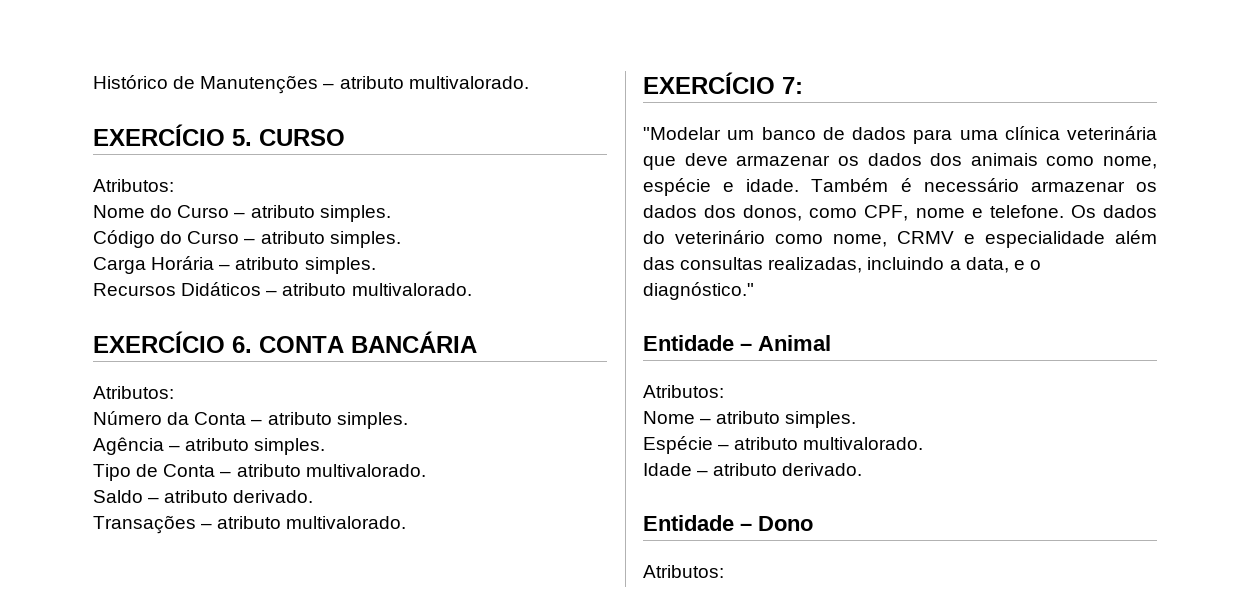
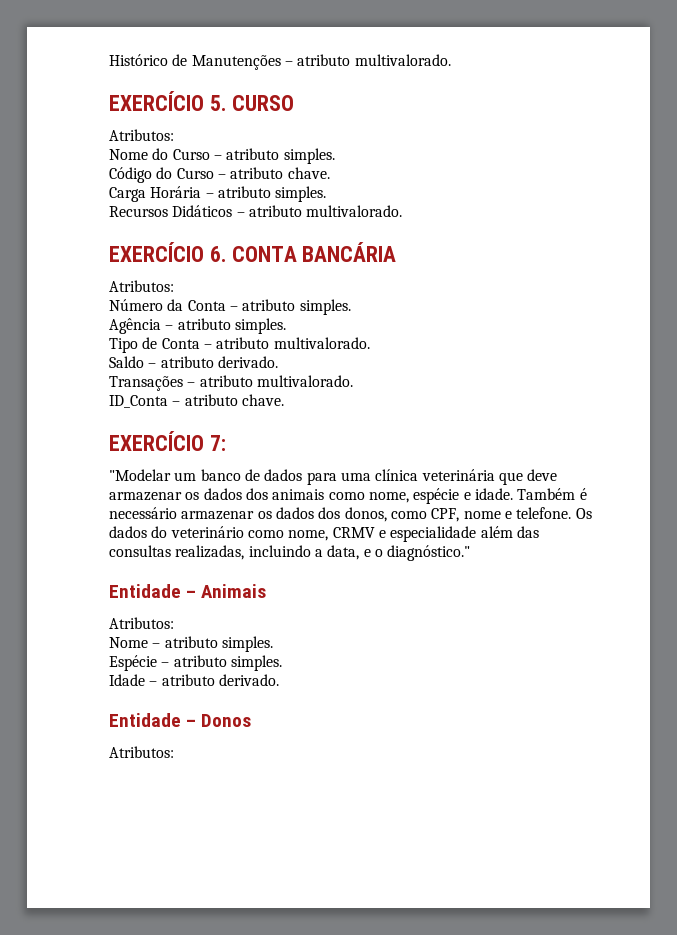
- Código do Curso – atributo simples.
+ Código do Curso – atributo chave.
+ ID_Conta – atributo chave.
- Entidade – Animal
+ Entidade – Animais
- Espécie – atributo multivalorado.
+ Espécie – atributo simples.
- Entidade – Dono
+ Entidade – Donos

